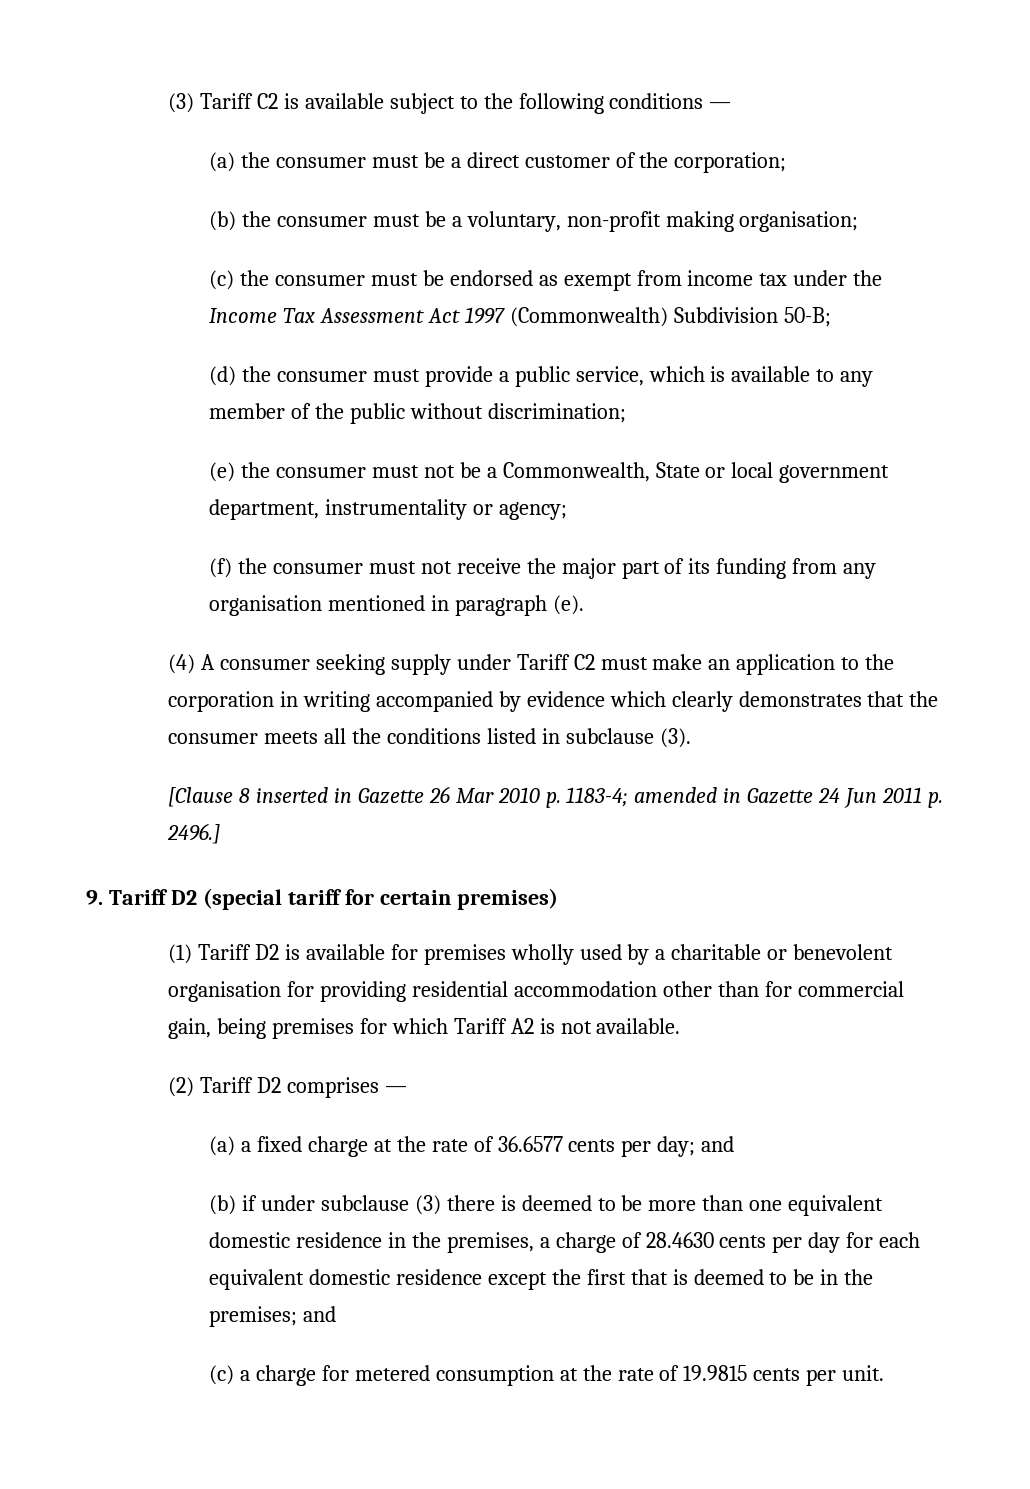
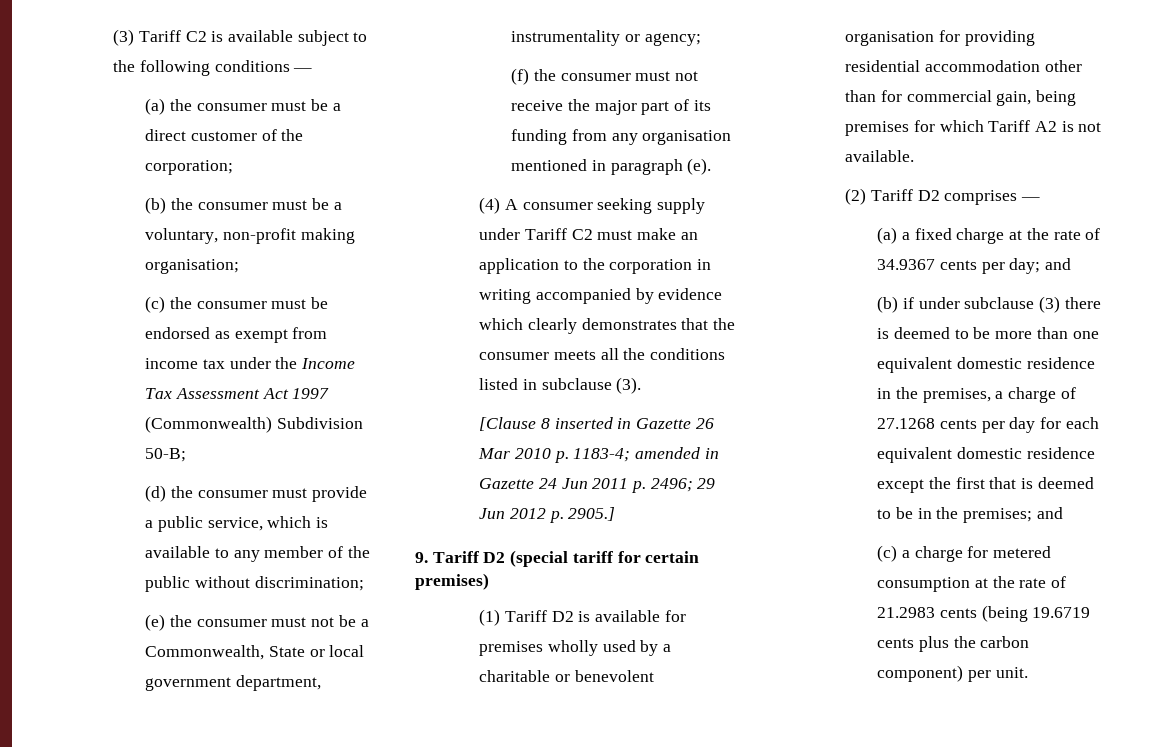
- [Clause 8 inserted in Gazette 26 Mar 2010 p. 1183-4; amended in Gazette 24 Jun 2011 p. 2496.]
+ [Clause 8 inserted in Gazette 26 Mar 2010 p. 1183-4; amended in Gazette 24 Jun 2011 p. 2496; 29 Jun 2012 p. 2905.]
- (a) a fixed charge at the rate of 36.6577 cents per day; and
+ (a) a fixed charge at the rate of 34.9367 cents per day; and
- (b) if under subclause (3) there is deemed to be more than one equivalent domestic residence in the premises, a charge of 28.4630 cents per day for each equivalent domestic residence except the first that is deemed to be in the premises; and
+ (b) if under subclause (3) there is deemed to be more than one equivalent domestic residence in the premises, a charge of 27.1268 cents per day for each equivalent domestic residence except the first that is deemed to be in the premises; and
- (c) a charge for metered consumption at the rate of 19.9815 cents per unit.
+ (c) a charge for metered consumption at the rate of 21.2983 cents (being 19.6719 cents plus the carbon component) per unit.

